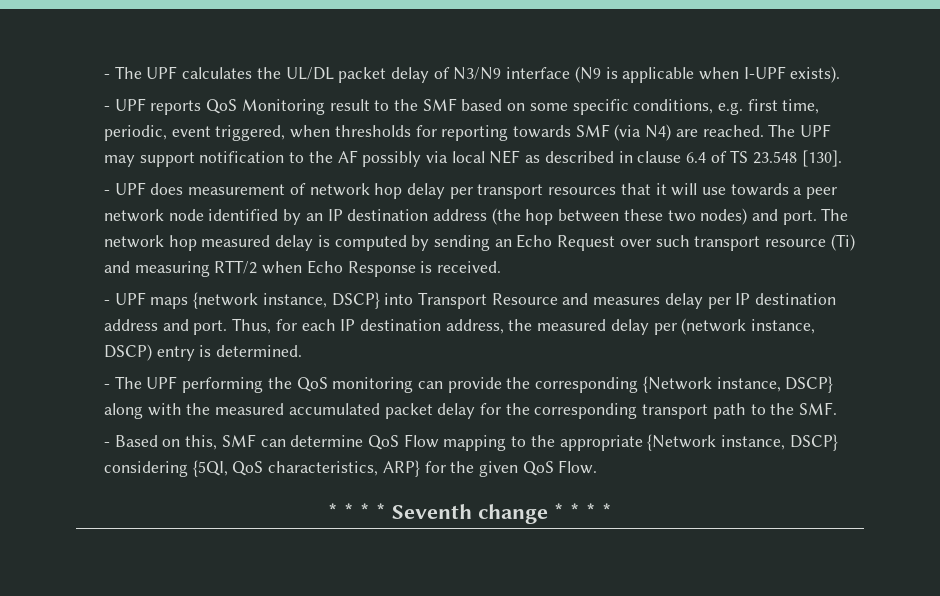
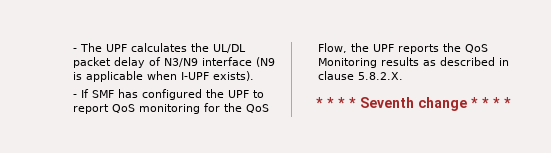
- - UPF reports QoS Monitoring result to the SMF based on some specific conditions, e.g. first time, periodic, event triggered, when thresholds for reporting towards SMF (via N4) are reached. The UPF may support notification to the AF possibly via local NEF as described in clause 6.4 of TS 23.548 [130].
- - UPF does measurement of network hop delay per transport resources that it will use towards a peer network node identified by an IP destination address (the hop between these two nodes) and port. The network hop measured delay is computed by sending an Echo Request over such transport resource (Ti) and measuring RTT/2 when Echo Response is received.
- - UPF maps {network instance, DSCP} into Transport Resource and measures delay per IP destination address and port. Thus, for each IP destination address, the measured delay per (network instance, DSCP) entry is determined.
- - The UPF performing the QoS monitoring can provide the corresponding {Network instance, DSCP} along with the measured accumulated packet delay for the corresponding transport path to the SMF.
- - Based on this, SMF can determine QoS Flow mapping to the appropriate {Network instance, DSCP} considering {5QI, QoS characteristics, ARP} for the given QoS Flow.
+ - If SMF has configured the UPF to report QoS monitoring for the QoS Flow, the UPF reports the QoS Monitoring results as described in clause 5.8.2.X.

